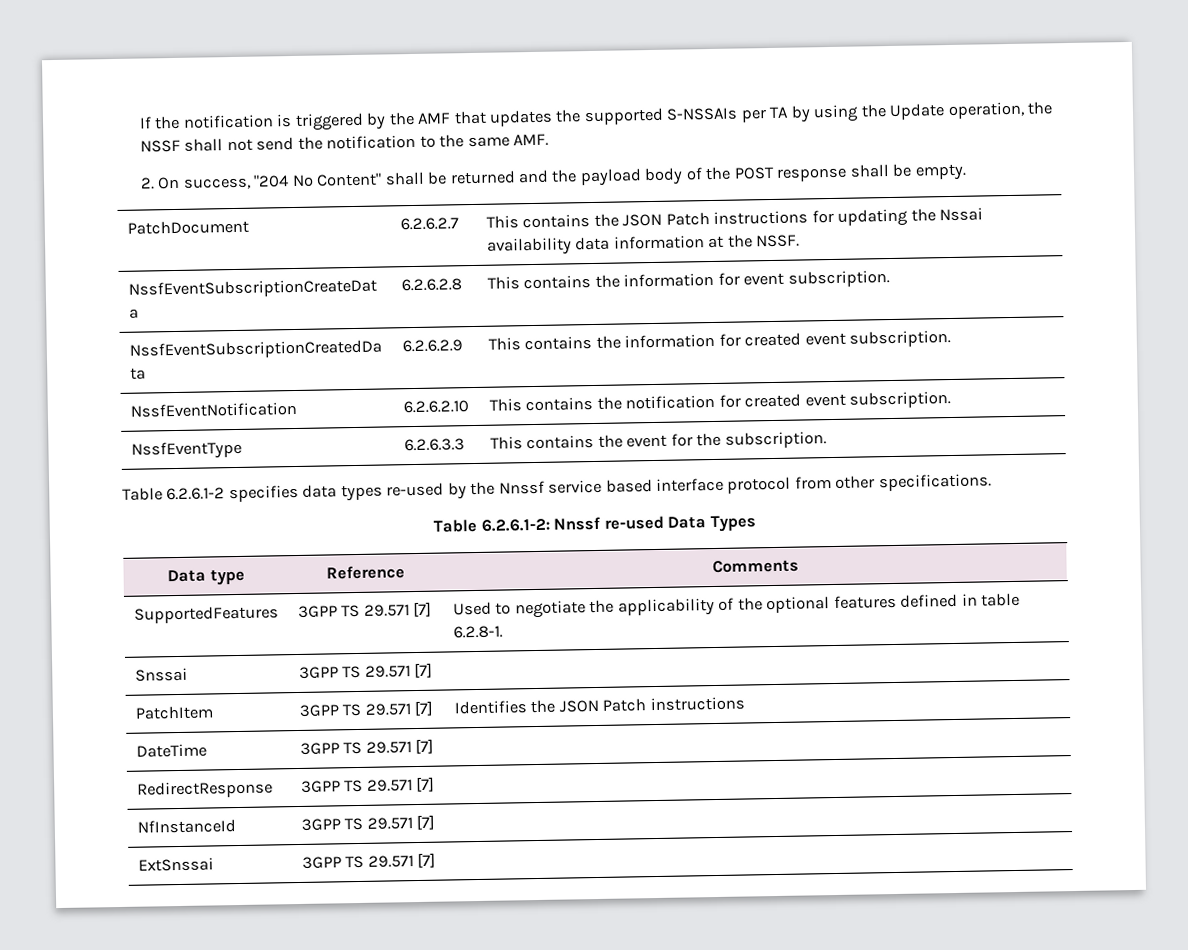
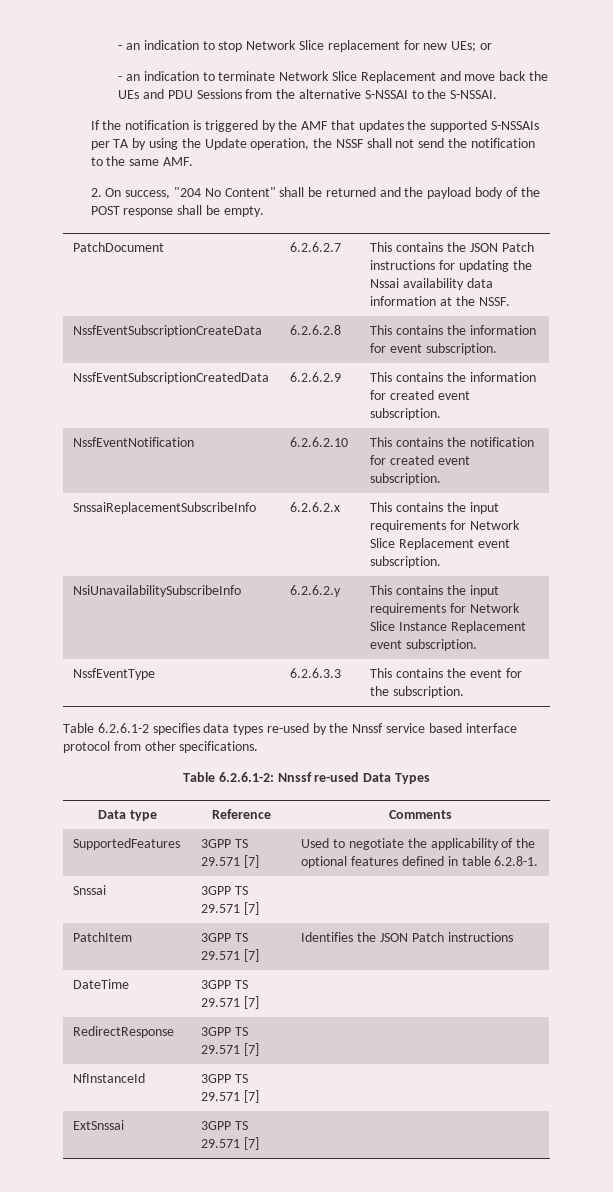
+ - an indication to stop Network Slice replacement for new UEs; or
+ - an indication to terminate Network Slice Replacement and move back the UEs and PDU Sessions from the alternative S-NSSAI to the S-NSSAI.
+ SnssaiReplacementSubscribeInfo | 6.2.6.2.x | This contains the input requirements for Network Slice Replacement event subscription.
+ NsiUnavailabilitySubscribeInfo | 6.2.6.2.y | This contains the input requirements for Network Slice Instance Replacement event subscription.

